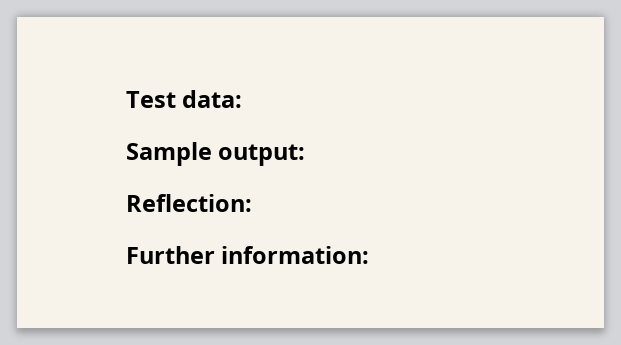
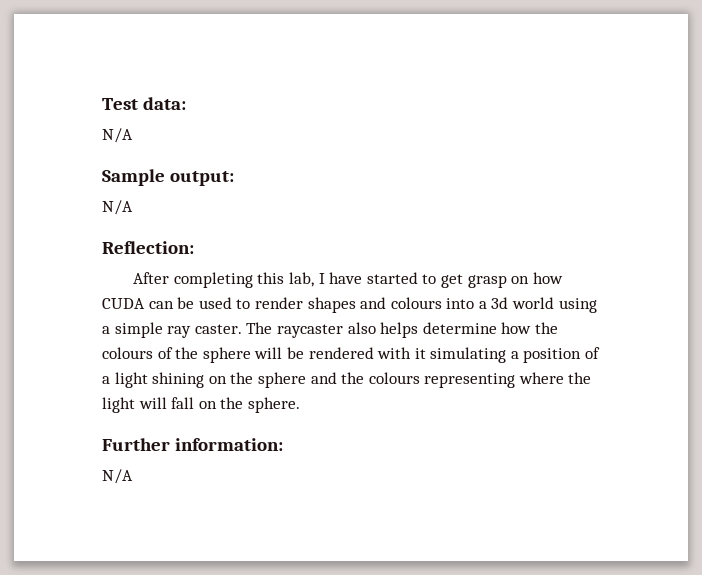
  Test data:
+ N/A
  Sample output:
+ N/A
+ After completing this lab, I have started to get grasp on how CUDA can be used to render shapes and colours into a 3d world using a simple ray caster. The raycaster also helps determine how the colours of the sphere will be rendered with it simulating a position of a light shining on the sphere and the colours representing where the light will fall on the sphere.
  Further information:
+ N/A

